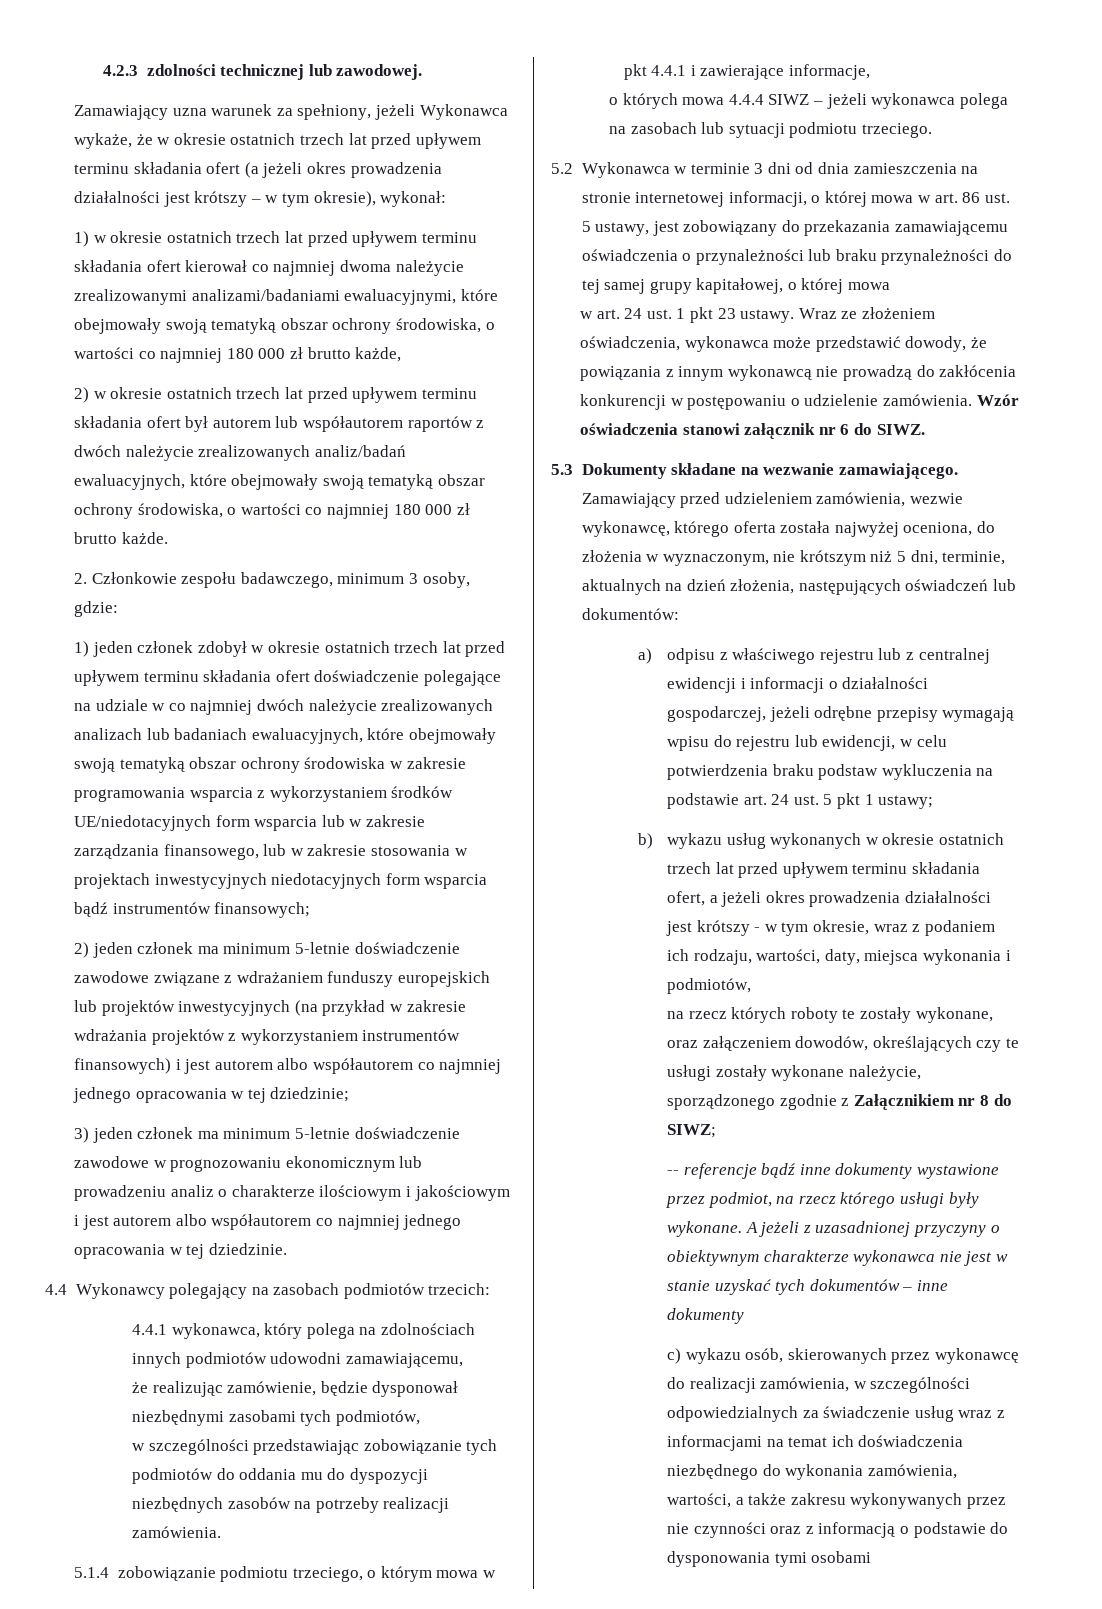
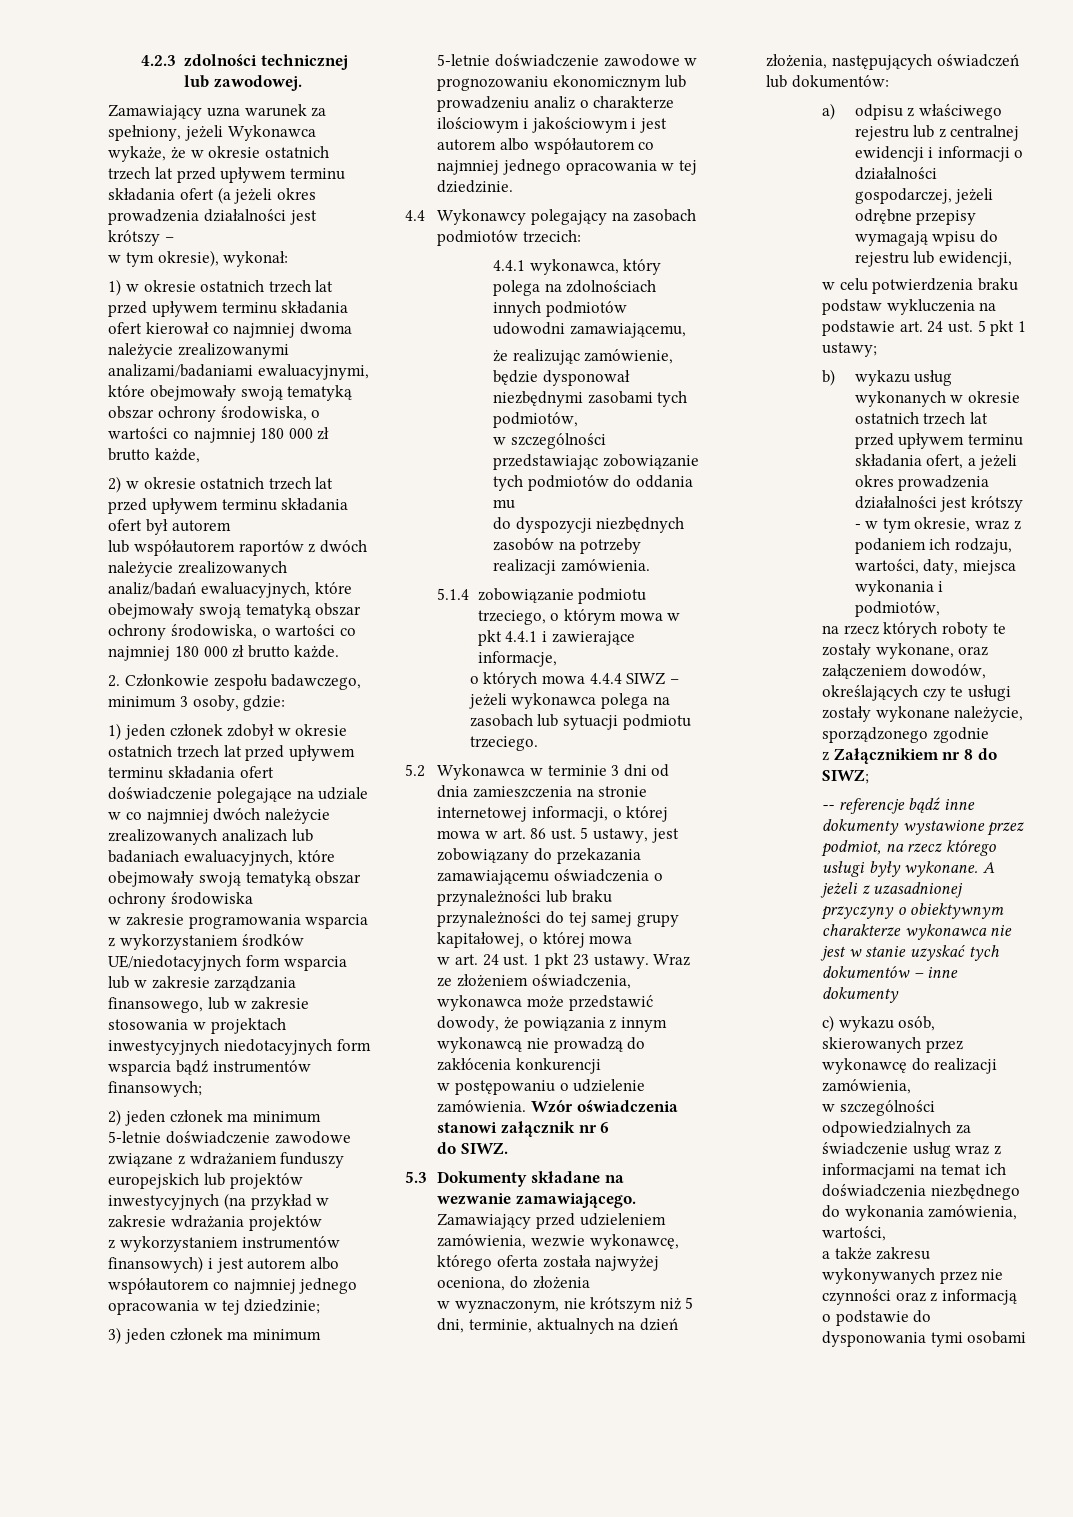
- Zamawiający uzna warunek za spełniony, jeżeli Wykonawca wykaże, że w okresie ostatnich trzech lat przed upływem terminu składania ofert (a jeżeli okres prowadzenia działalności jest krótszy – w tym okresie), wykonał:
+ Zamawiający uzna warunek za spełniony, jeżeli Wykonawca wykaże, że w okresie ostatnich trzech lat przed upływem terminu składania ofert (a jeżeli okres prowadzenia działalności jest krótszy –
+ w tym okresie), wykonał:
- 2) w okresie ostatnich trzech lat przed upływem terminu składania ofert był autorem lub współautorem raportów z dwóch należycie zrealizowanych analiz/badań ewaluacyjnych, które obejmowały swoją tematyką obszar ochrony środowiska, o wartości co najmniej 180 000 zł brutto każde.
+ 2) w okresie ostatnich trzech lat przed upływem terminu składania ofert był autorem
+ lub współautorem raportów z dwóch należycie zrealizowanych analiz/badań ewaluacyjnych, które obejmowały swoją tematyką obszar ochrony środowiska, o wartości co najmniej 180 000 zł brutto każde.
- 1) jeden członek zdobył w okresie ostatnich trzech lat przed upływem terminu składania ofert doświadczenie polegające na udziale w co najmniej dwóch należycie zrealizowanych analizach lub badaniach ewaluacyjnych, które obejmowały swoją tematyką obszar ochrony środowiska w zakresie programowania wsparcia z wykorzystaniem środków UE/niedotacyjnych form wsparcia lub w zakresie zarządzania finansowego, lub w zakresie stosowania w projektach inwestycyjnych niedotacyjnych form wsparcia bądź instrumentów finansowych;
+ 1) jeden członek zdobył w okresie ostatnich trzech lat przed upływem terminu składania ofert doświadczenie polegające na udziale w co najmniej dwóch należycie zrealizowanych analizach lub badaniach ewaluacyjnych, które obejmowały swoją tematyką obszar ochrony środowiska
+ w zakresie programowania wsparcia z wykorzystaniem środków UE/niedotacyjnych form wsparcia lub w zakresie zarządzania finansowego, lub w zakresie stosowania w projektach inwestycyjnych niedotacyjnych form wsparcia bądź instrumentów finansowych;
- 2) jeden członek ma minimum 5-letnie doświadczenie zawodowe związane z wdrażaniem funduszy europejskich lub projektów inwestycyjnych (na przykład w zakresie wdrażania projektów z wykorzystaniem instrumentów finansowych) i jest autorem albo współautorem co najmniej jednego opracowania w tej dziedzinie;
+ 2) jeden członek ma minimum 5-letnie doświadczenie zawodowe związane z wdrażaniem funduszy europejskich lub projektów inwestycyjnych (na przykład w zakresie wdrażania projektów
+ z wykorzystaniem instrumentów finansowych) i jest autorem albo współautorem co najmniej jednego opracowania w tej dziedzinie;
- w szczególności przedstawiając zobowiązanie tych podmiotów do oddania mu do dyspozycji niezbędnych zasobów na potrzeby realizacji zamówienia.
+ w szczególności przedstawiając zobowiązanie tych podmiotów do oddania mu
+ do dyspozycji niezbędnych zasobów na potrzeby realizacji zamówienia.
- Wraz ze złożeniem oświadczenia, wykonawca może przedstawić dowody, że powiązania z innym wykonawcą nie prowadzą do zakłócenia konkurencji w postępowaniu o udzielenie zamówienia.
+ Wraz ze złożeniem oświadczenia, wykonawca może przedstawić dowody, że powiązania z innym wykonawcą nie prowadzą do zakłócenia konkurencji
+ w postępowaniu o udzielenie zamówienia.
- Wzór oświadczenia stanowi załącznik nr 6 do SIWZ.
+ Wzór oświadczenia stanowi załącznik nr 6
+ do SIWZ.
- Zamawiający przed udzieleniem zamówienia, wezwie wykonawcę, którego oferta została najwyżej oceniona, do złożenia w wyznaczonym, nie krótszym niż 5 dni, terminie, aktualnych na dzień złożenia, następujących oświadczeń lub dokumentów:
+ Zamawiający przed udzieleniem zamówienia, wezwie wykonawcę, którego oferta została najwyżej oceniona, do złożenia
+ w wyznaczonym, nie krótszym niż 5 dni, terminie, aktualnych na dzień złożenia, następujących oświadczeń lub dokumentów:
- a) odpisu z właściwego rejestru lub z centralnej ewidencji i informacji o działalności gospodarczej, jeżeli odrębne przepisy wymagają wpisu do rejestru lub ewidencji, w celu potwierdzenia braku podstaw wykluczenia na podstawie art. 24 ust. 5 pkt 1 ustawy;
+ a) odpisu z właściwego rejestru lub z centralnej ewidencji i informacji o działalności gospodarczej, jeżeli odrębne przepisy wymagają wpisu do rejestru lub ewidencji,
+ w celu potwierdzenia braku podstaw wykluczenia na podstawie art. 24 ust. 5 pkt 1 ustawy;
- na rzecz których roboty te zostały wykonane, oraz załączeniem dowodów, określających czy te usługi zostały wykonane należycie, sporządzonego zgodnie z Załącznikiem nr 8 do SIWZ;
+ na rzecz których roboty te zostały wykonane, oraz załączeniem dowodów, określających czy te usługi zostały wykonane należycie, sporządzonego zgodnie
+ z Załącznikiem nr 8 do SIWZ;
- c) wykazu osób, skierowanych przez wykonawcę do realizacji zamówienia, w szczególności odpowiedzialnych za świadczenie usług wraz z informacjami na temat ich doświadczenia niezbędnego do wykonania zamówienia, wartości, a także zakresu wykonywanych przez nie czynności oraz z informacją o podstawie do dysponowania tymi osobami
+ c) wykazu osób, skierowanych przez wykonawcę do realizacji zamówienia,
+ w szczególności odpowiedzialnych za świadczenie usług wraz z informacjami na temat ich doświadczenia niezbędnego do wykonania zamówienia, wartości,
+ a także zakresu wykonywanych przez nie czynności oraz z informacją o podstawie do dysponowania tymi osobami

